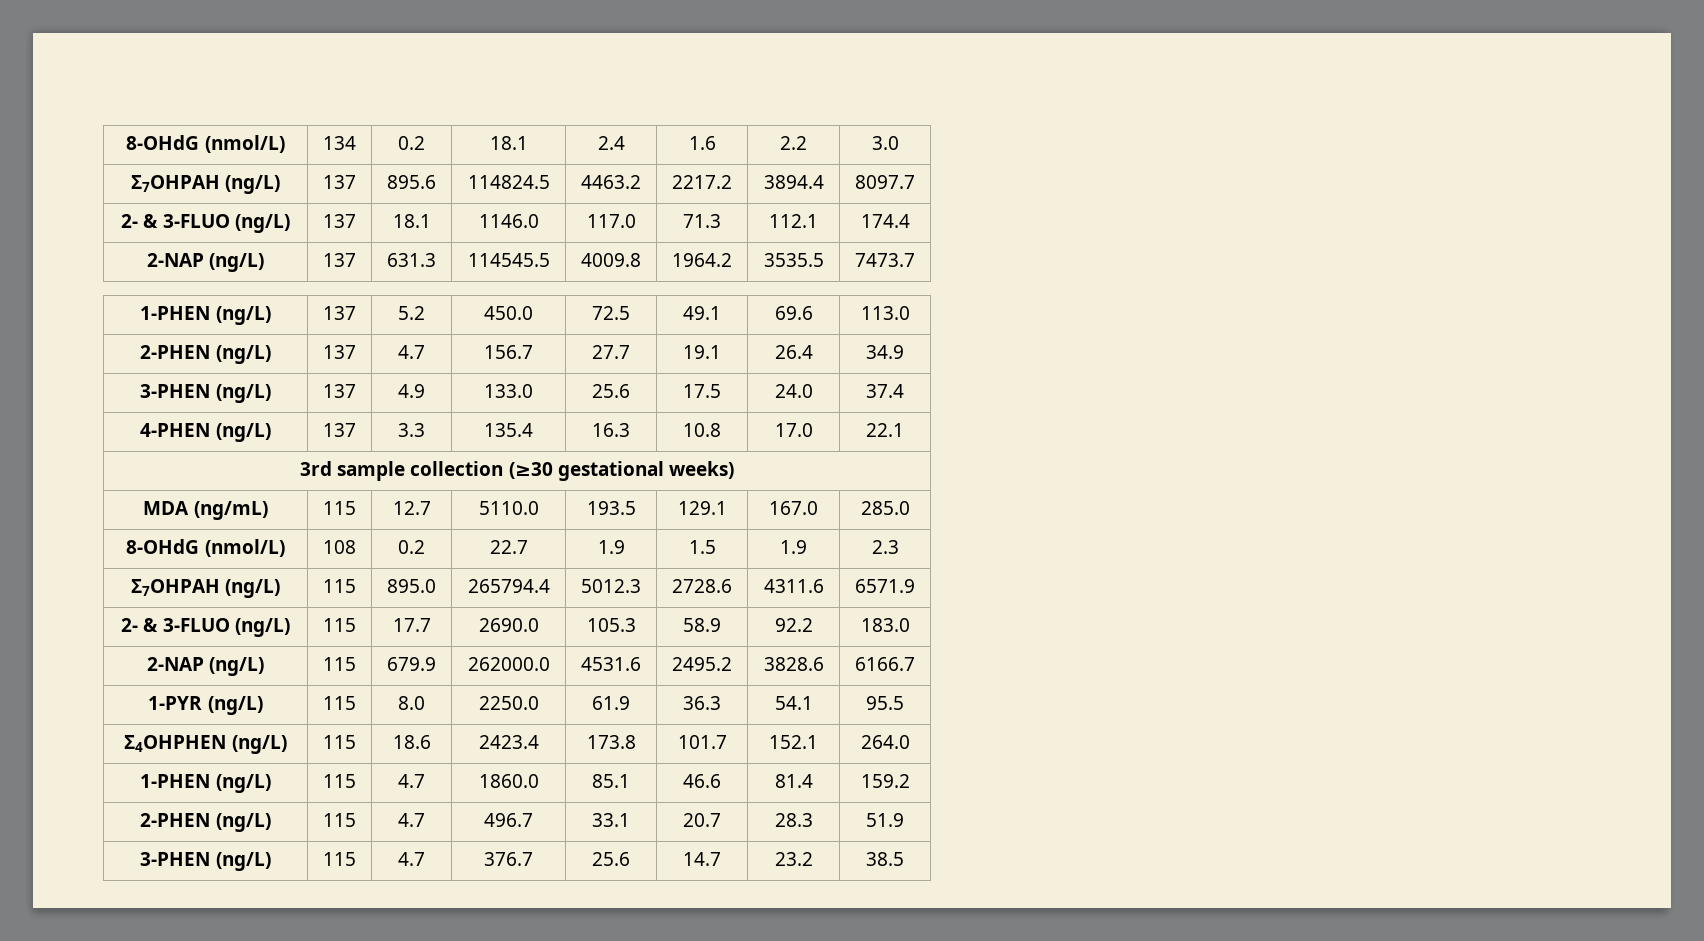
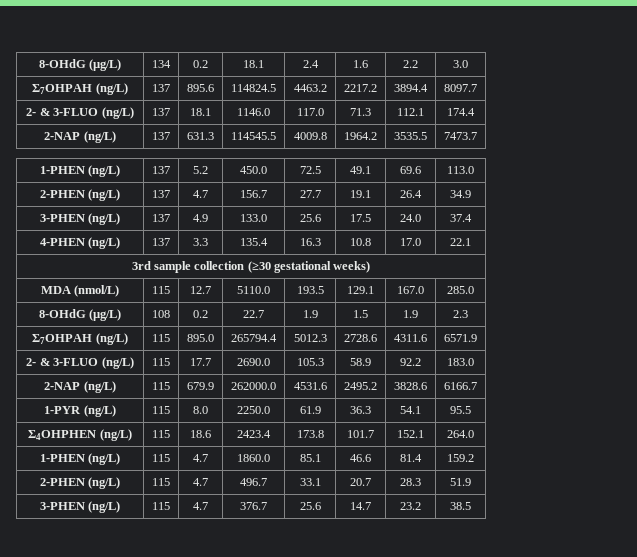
- 8-OHdG (nmol/L) | 134 | 0.2 | 18.1 | 2.4 | 1.6 | 2.2 | 3.0
+ 8-OHdG (µg/L) | 134 | 0.2 | 18.1 | 2.4 | 1.6 | 2.2 | 3.0
- MDA (ng/mL) | 115 | 12.7 | 5110.0 | 193.5 | 129.1 | 167.0 | 285.0
+ MDA (nmol/L) | 115 | 12.7 | 5110.0 | 193.5 | 129.1 | 167.0 | 285.0
- 8-OHdG (nmol/L) | 108 | 0.2 | 22.7 | 1.9 | 1.5 | 1.9 | 2.3
+ 8-OHdG (µg/L) | 108 | 0.2 | 22.7 | 1.9 | 1.5 | 1.9 | 2.3

